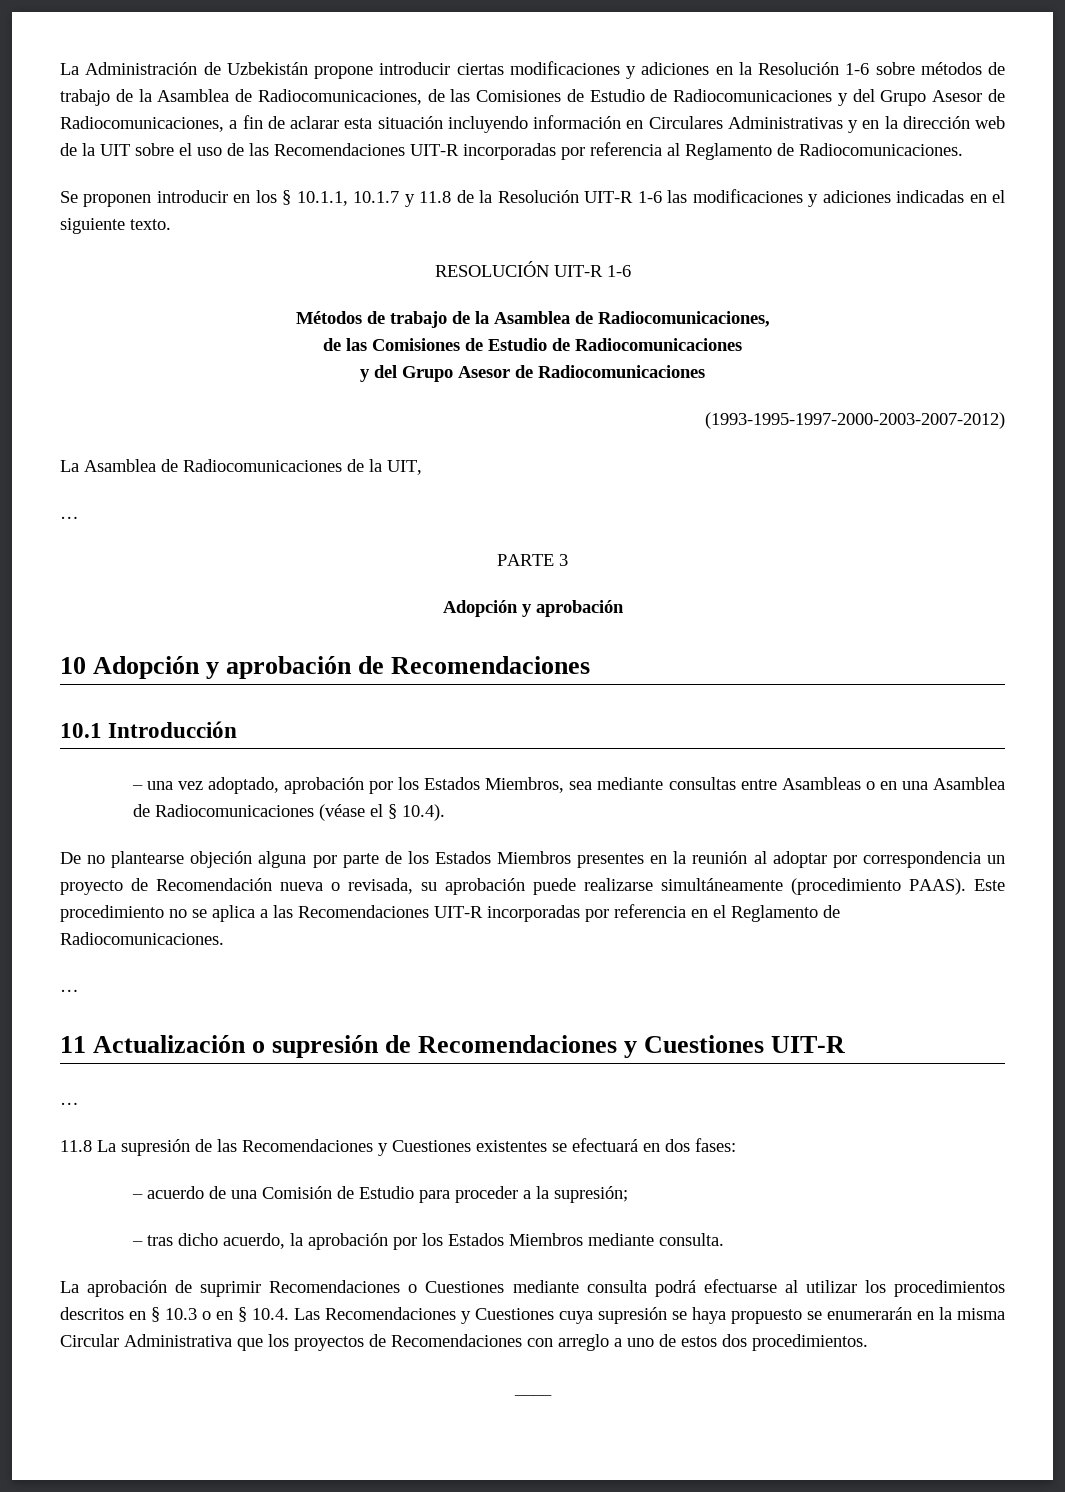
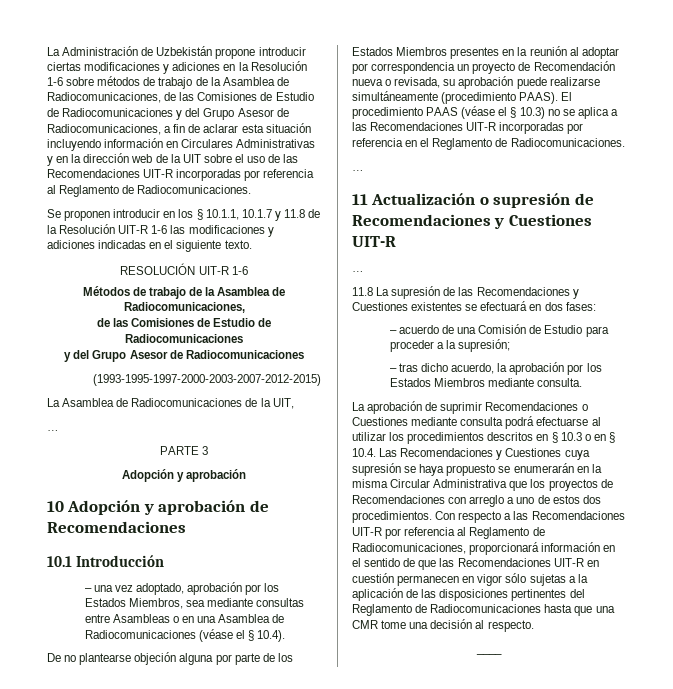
- (1993-1995-1997-2000-2003-2007-2012)
+ (1993-1995-1997-2000-2003-2007-2012-2015)
- Este procedimiento no se aplica a las Recomendaciones UIT-R incorporadas por referencia en el Reglamento de Radiocomunicaciones.
+ El procedimiento PAAS (véase el § 10.3) no se aplica a las Recomendaciones UIT-R incorporadas por referencia en el Reglamento de Radiocomunicaciones.
+ Con respecto a las Recomendaciones UIT-R por referencia al Reglamento de Radiocomunicaciones, proporcionará información en el sentido de que las Recomendaciones UIT-R en cuestión permanecen en vigor sólo sujetas a la aplicación de las disposiciones pertinentes del Reglamento de Radiocomunicaciones hasta que una CMR tome una decisión al respecto.

